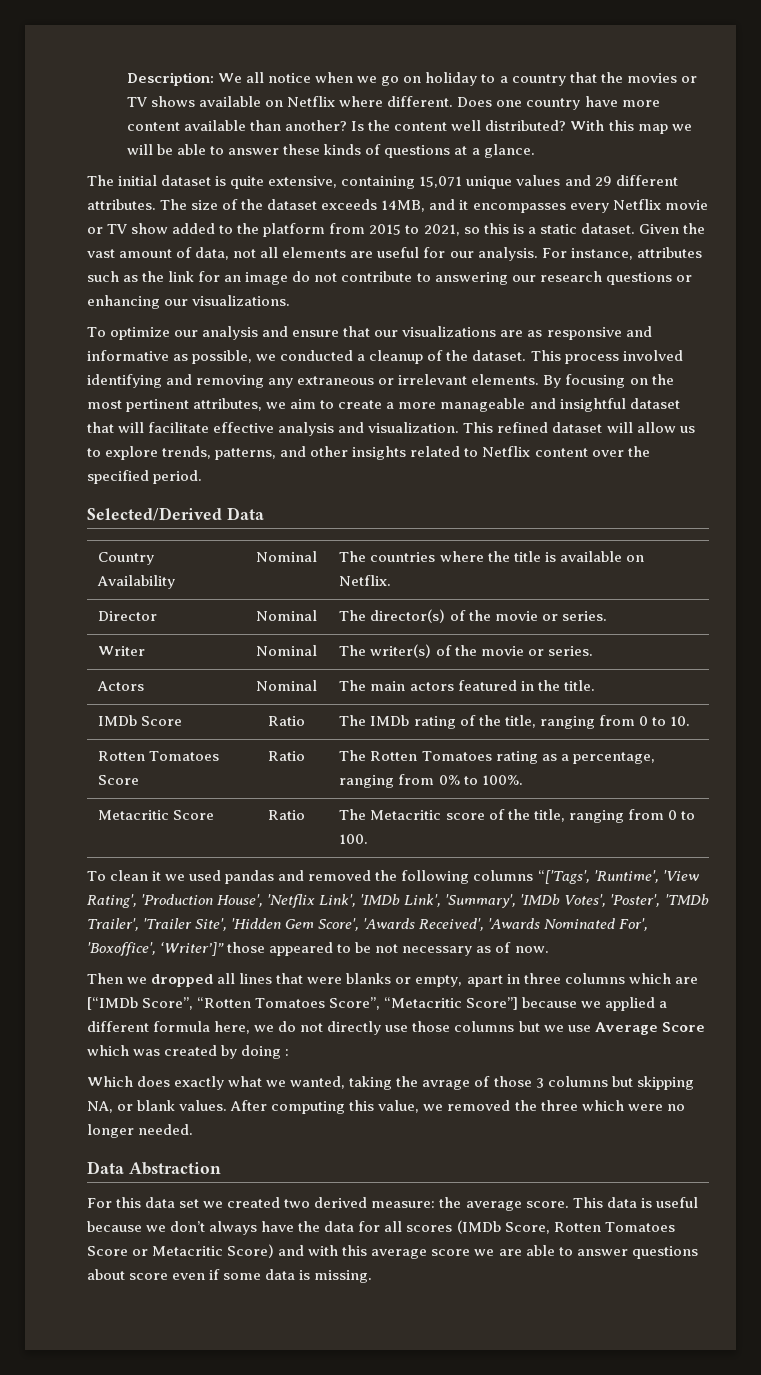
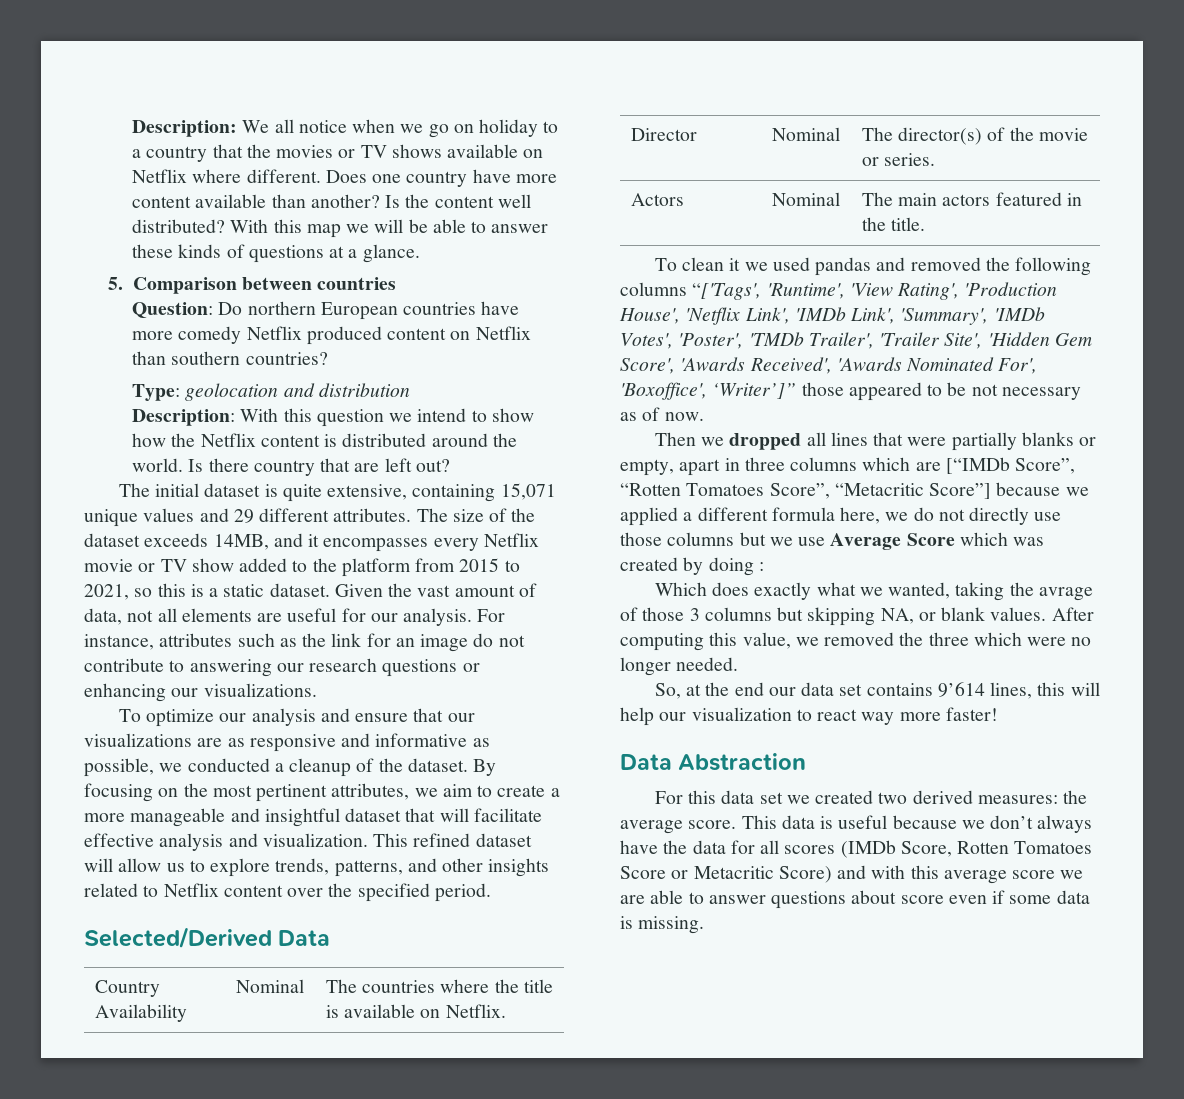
+ 5. Comparison between countries
+ Question: Do northern European countries have more comedy Netflix produced content on Netflix than southern countries?
+ Type: geolocation and distribution
+ Description: With this question we intend to show how the Netflix content is distributed around the world. Is there country that are left out?
- This process involved identifying and removing any extraneous or irrelevant elements.
- Writer | Nominal | The writer(s) of the movie or series.
- IMDb Score | Ratio | The IMDb rating of the title, ranging from 0 to 10.
- Rotten Tomatoes Score | Ratio | The Rotten Tomatoes rating as a percentage, ranging from 0% to 100%.
- Metacritic Score | Ratio | The Metacritic score of the title, ranging from 0 to 100.
- Then we dropped all lines that were blanks or empty, apart in three columns which are [“IMDb Score”, “Rotten Tomatoes Score”, “Metacritic Score”] because we applied a different formula here, we do not directly use those columns but we use Average Score which was created by doing :
+ Then we dropped all lines that were partially blanks or empty, apart in three columns which are [“IMDb Score”, “Rotten Tomatoes Score”, “Metacritic Score”] because we applied a different formula here, we do not directly use those columns but we use Average Score which was created by doing :
+ So, at the end our data set contains 9’614 lines, this will help our visualization to react way more faster!
- For this data set we created two derived measure: the average score.
+ For this data set we created two derived measures: the average score.

